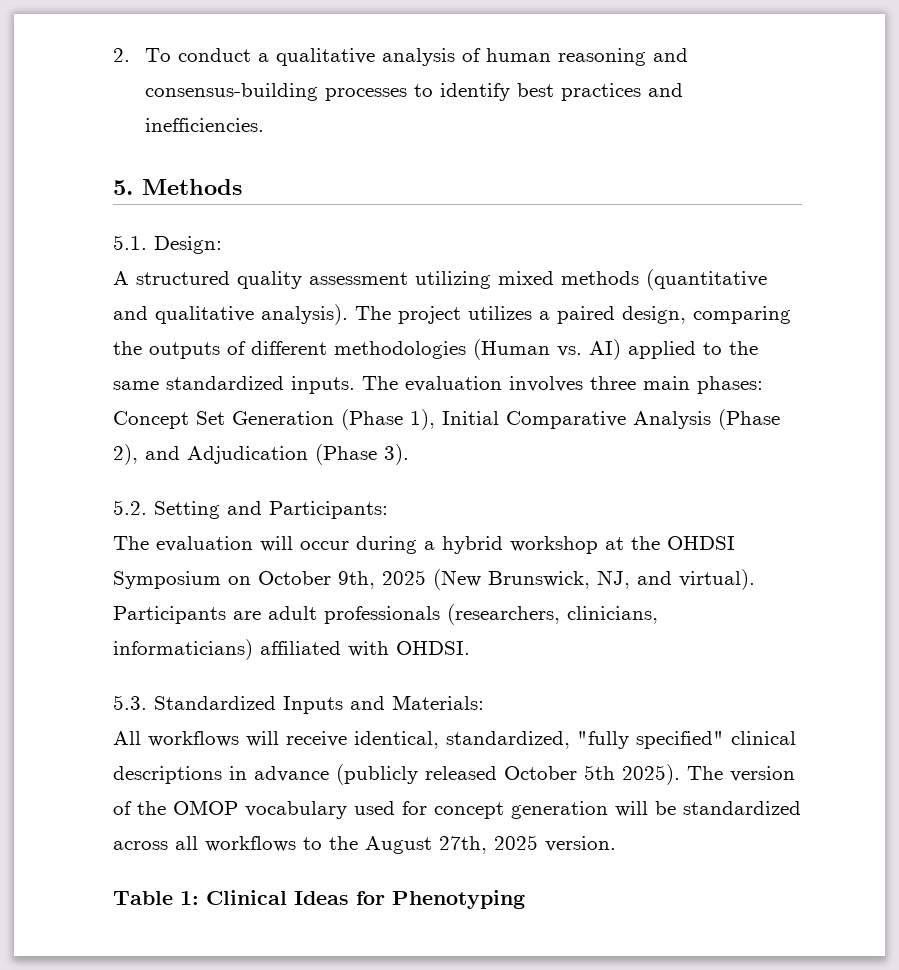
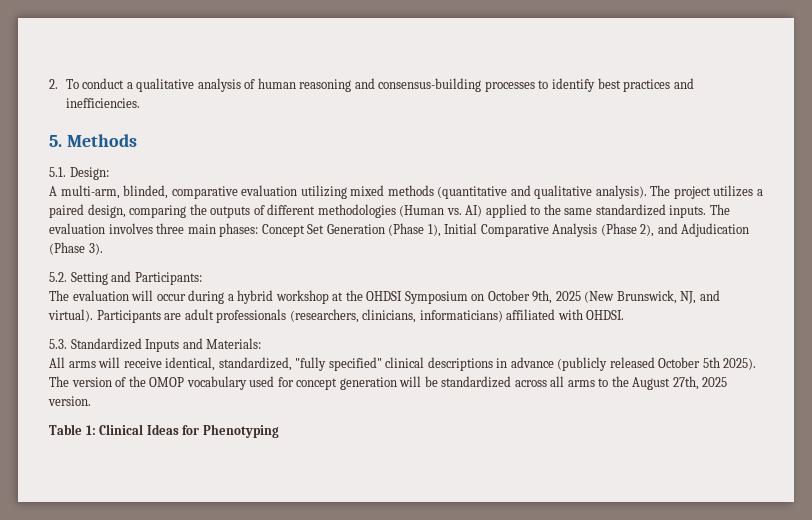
- A structured quality assessment utilizing mixed methods (quantitative and qualitative analysis).
+ A multi-arm, blinded, comparative evaluation utilizing mixed methods (quantitative and qualitative analysis).
- All workflows will receive identical, standardized, "fully specified" clinical descriptions in advance (publicly released October 5th 2025).
+ All arms will receive identical, standardized, "fully specified" clinical descriptions in advance (publicly released October 5th 2025).
- The version of the OMOP vocabulary used for concept generation will be standardized across all workflows to the August 27th, 2025 version.
+ The version of the OMOP vocabulary used for concept generation will be standardized across all arms to the August 27th, 2025 version.

